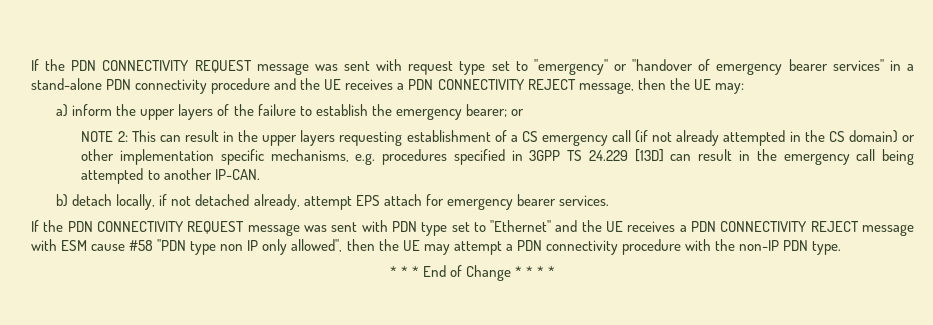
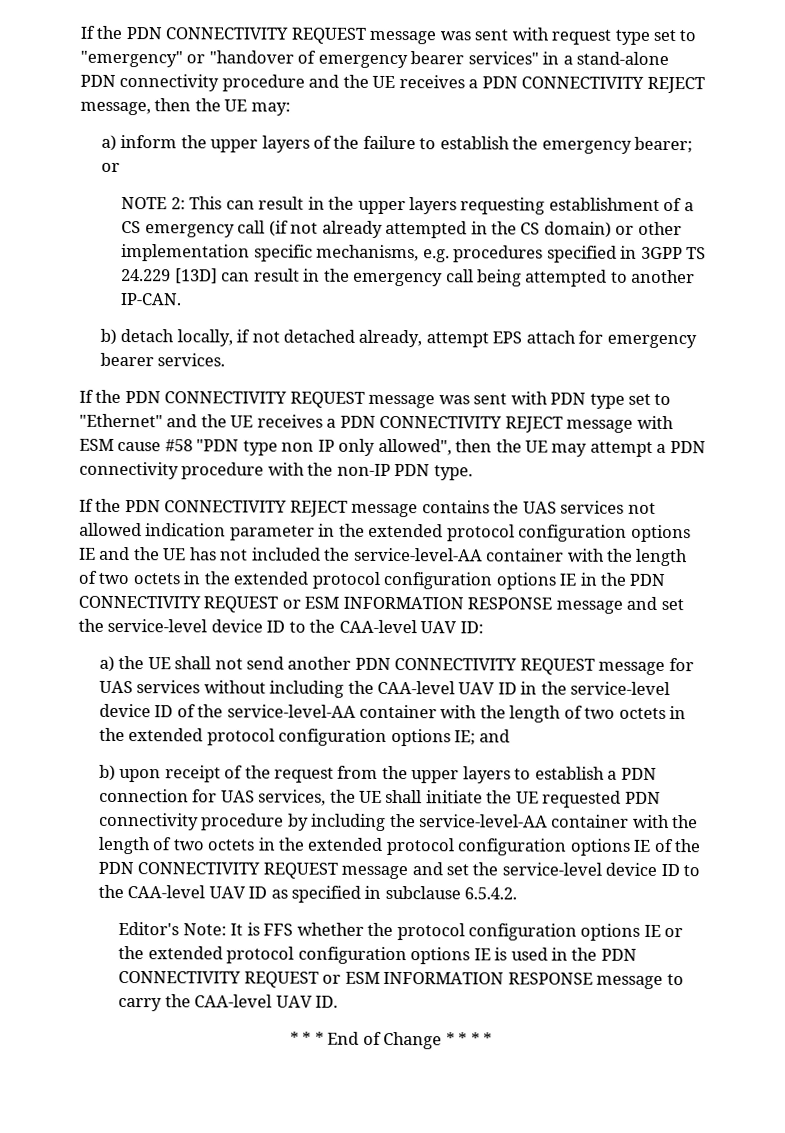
+ If the PDN CONNECTIVITY REJECT message contains the UAS services not allowed indication parameter in the extended protocol configuration options IE and the UE has not included the service-level-AA container with the length of two octets in the extended protocol configuration options IE in the PDN CONNECTIVITY REQUEST or ESM INFORMATION RESPONSE message and set the service-level device ID to the CAA-level UAV ID:
+ a) the UE shall not send another PDN CONNECTIVITY REQUEST message for UAS services without including the CAA-level UAV ID in the service-level device ID of the service-level-AA container with the length of two octets in the extended protocol configuration options IE; and
+ b) upon receipt of the request from the upper layers to establish a PDN connection for UAS services, the UE shall initiate the UE requested PDN connectivity procedure by including the service-level-AA container with the length of two octets in the extended protocol configuration options IE of the PDN CONNECTIVITY REQUEST message and set the service-level device ID to the CAA-level UAV ID as specified in subclause 6.5.4.2.
+ Editor's Note: It is FFS whether the protocol configuration options IE or the extended protocol configuration options IE is used in the PDN CONNECTIVITY REQUEST or ESM INFORMATION RESPONSE message to carry the CAA-level UAV ID.

